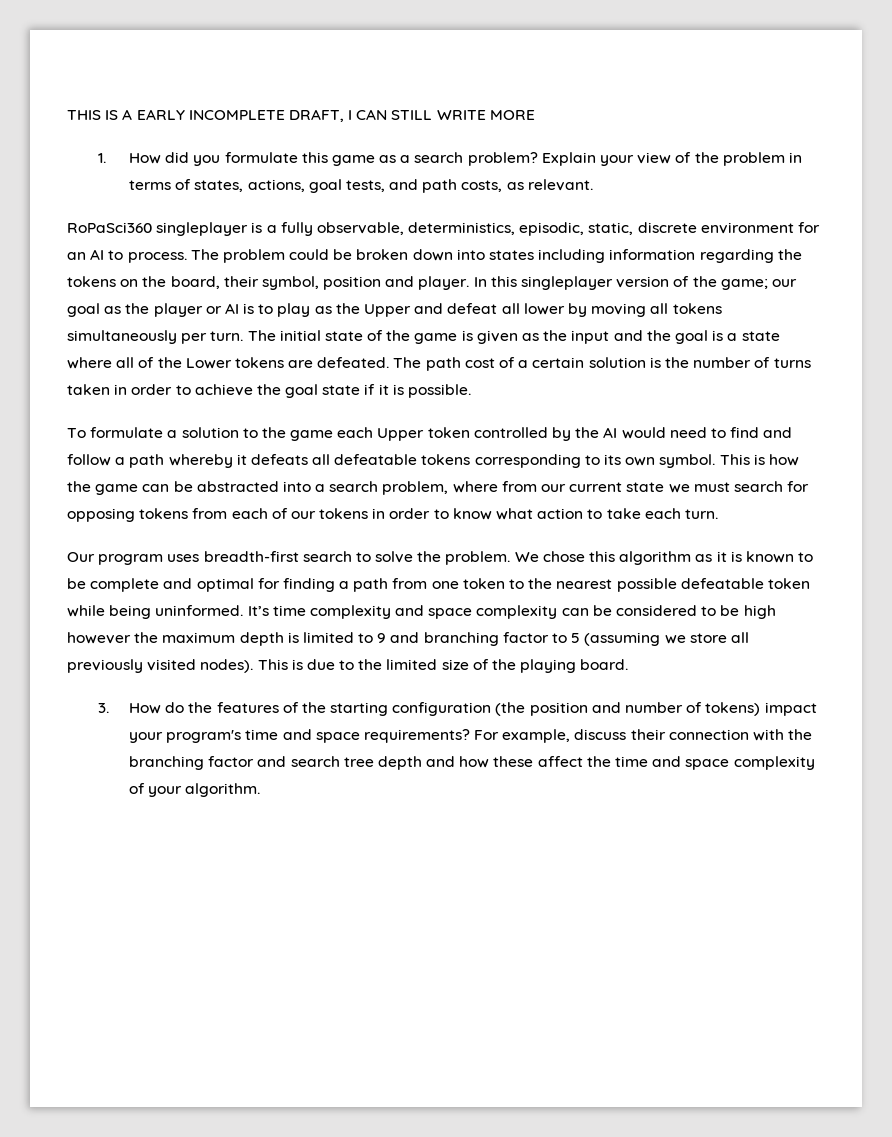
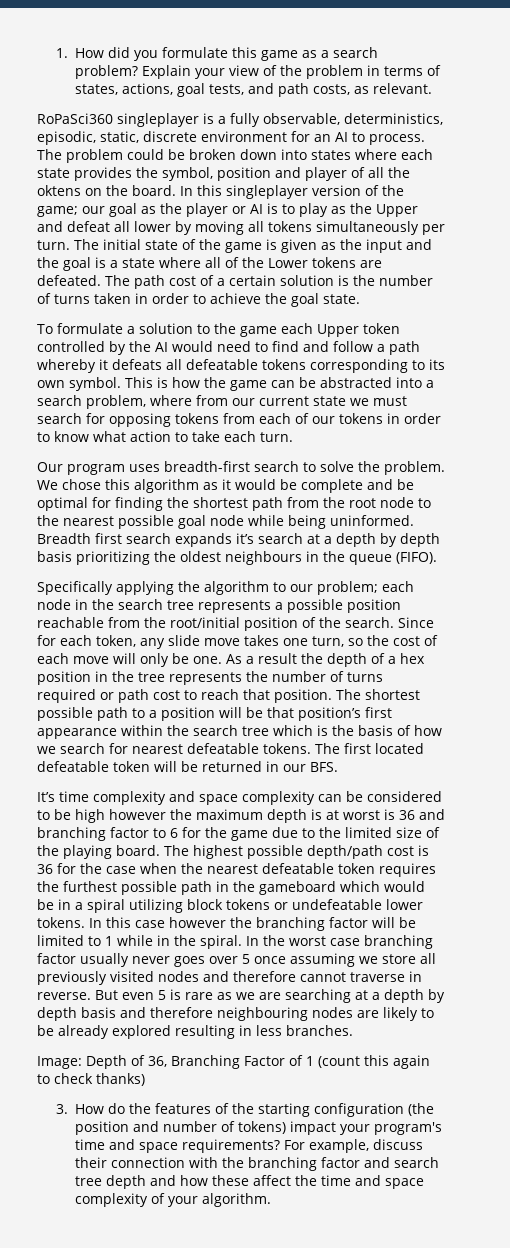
- THIS IS A EARLY INCOMPLETE DRAFT, I CAN STILL WRITE MORE
- The problem could be broken down into states including information regarding the tokens on the board, their symbol, position and player.
+ The problem could be broken down into states where each state provides the symbol, position and player of all the oktens on the board.
- The path cost of a certain solution is the number of turns taken in order to achieve the goal state if it is possible.
+ The path cost of a certain solution is the number of turns taken in order to achieve the goal state.
- We chose this algorithm as it is known to be complete and optimal for finding a path from one token to the nearest possible defeatable token while being uninformed. It’s time complexity and space complexity can be considered to be high however the maximum depth is limited to 9 and branching factor to 5 (assuming we store all previously visited nodes). This is due to the limited size of the playing board.
+ We chose this algorithm as it would be complete and be optimal for finding the shortest path from the root node to the nearest possible goal node while being uninformed. Breadth first search expands it’s search at a depth by depth basis prioritizing the oldest neighbours in the queue (FIFO).
+ Specifically applying the algorithm to our problem; each node in the search tree represents a possible position reachable from the root/initial position of the search. Since for each token, any slide move takes one turn, so the cost of each move will only be one. As a result the depth of a hex position in the tree represents the number of turns required or path cost to reach that position. The shortest possible path to a position will be that position’s first appearance within the search tree which is the basis of how we search for nearest defeatable tokens. The first located defeatable token will be returned in our BFS.
+ It’s time complexity and space complexity can be considered to be high however the maximum depth is at worst is 36 and branching factor to 6 for the game due to the limited size of the playing board. The highest possible depth/path cost is 36 for the case when the nearest defeatable token requires the furthest possible path in the gameboard which would be in a spiral utilizing block tokens or undefeatable lower tokens. In this case however the branching factor will be limited to 1 while in the spiral. In the worst case branching factor usually never goes over 5 once assuming we store all previously visited nodes and therefore cannot traverse in reverse. But even 5 is rare as we are searching at a depth by depth basis and therefore neighbouring nodes are likely to be already explored resulting in less branches.
+ Image: Depth of 36, Branching Factor of 1 (count this again to check thanks)

